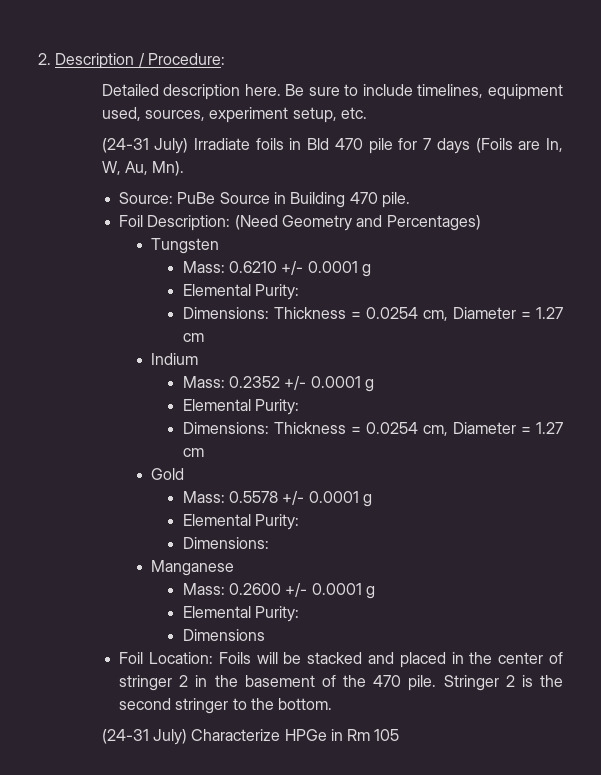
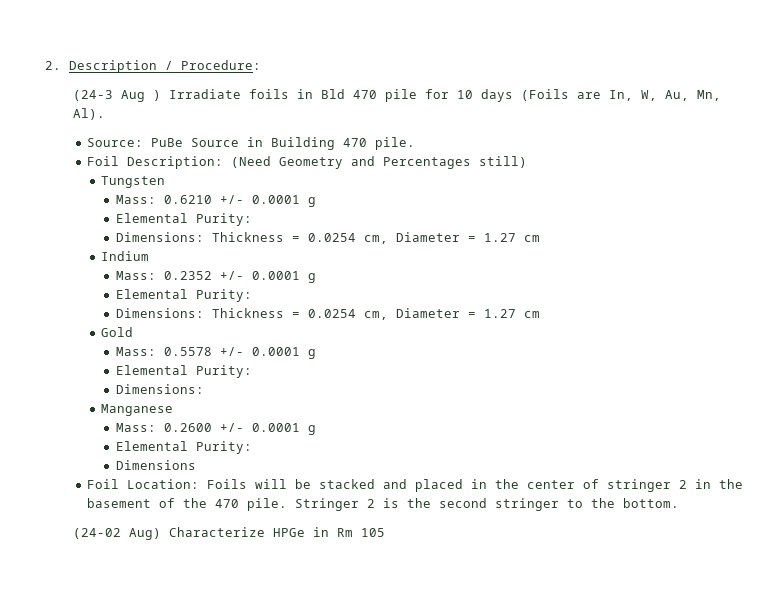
- Detailed description here. Be sure to include timelines, equipment used, sources, experiment setup, etc.
- (24-31 July) Irradiate foils in Bld 470 pile for 7 days (Foils are In, W, Au, Mn).
+ (24-3 Aug ) Irradiate foils in Bld 470 pile for 10 days (Foils are In, W, Au, Mn, Al).
- Foil Description: (Need Geometry and Percentages)
+ Foil Description: (Need Geometry and Percentages still)
- (24-31 July) Characterize HPGe in Rm 105
+ (24-02 Aug) Characterize HPGe in Rm 105

